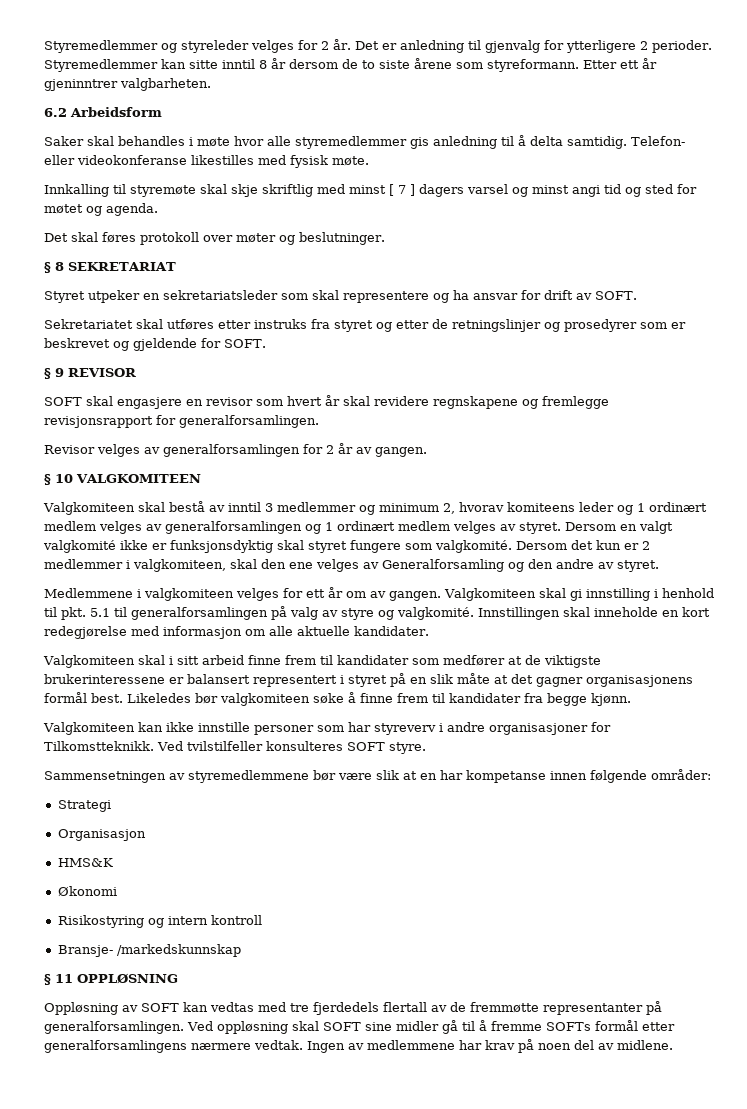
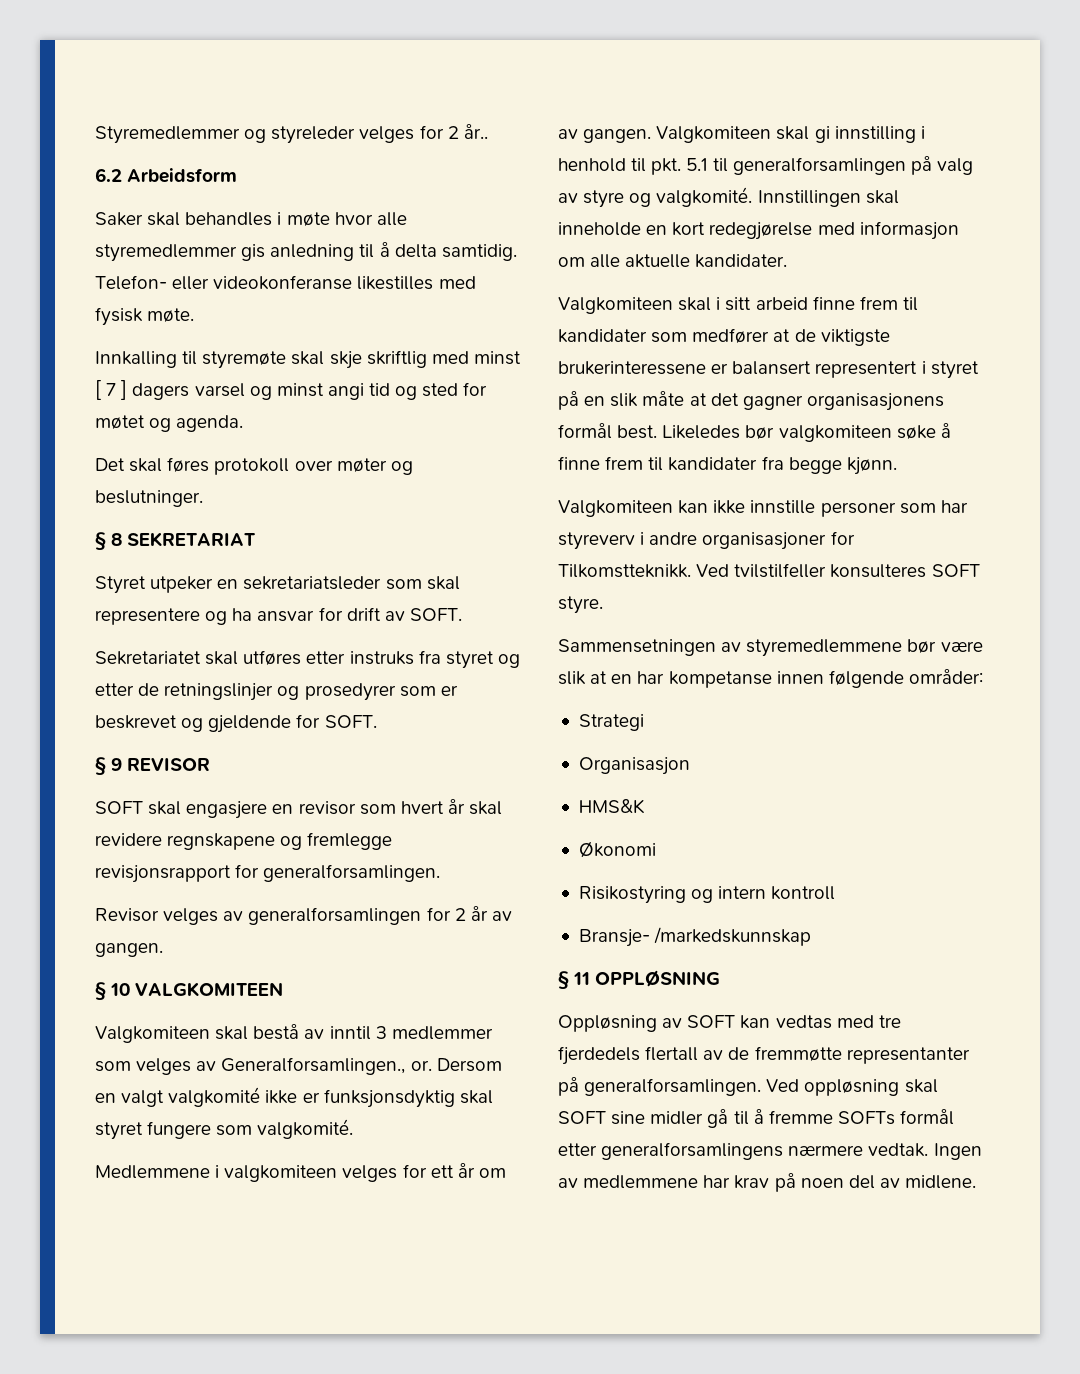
- Styremedlemmer og styreleder velges for 2 år. Det er anledning til gjenvalg for ytterligere 2 perioder. Styremedlemmer kan sitte inntil 8 år dersom de to siste årene som styreformann. Etter ett år gjeninntrer valgbarheten.
+ Styremedlemmer og styreleder velges for 2 år..
- Valgkomiteen skal bestå av inntil 3 medlemmer og minimum 2, hvorav komiteens leder og 1 ordinært medlem velges av generalforsamlingen og 1 ordinært medlem velges av styret.
+ Valgkomiteen skal bestå av inntil 3 medlemmer som velges av Generalforsamlingen., or.
- Dersom det kun er 2 medlemmer i valgkomiteen, skal den ene velges av Generalforsamling og den andre av styret.

